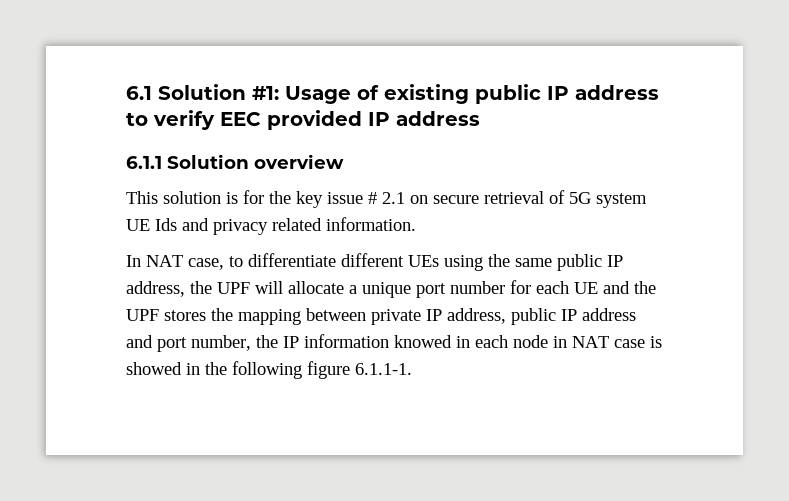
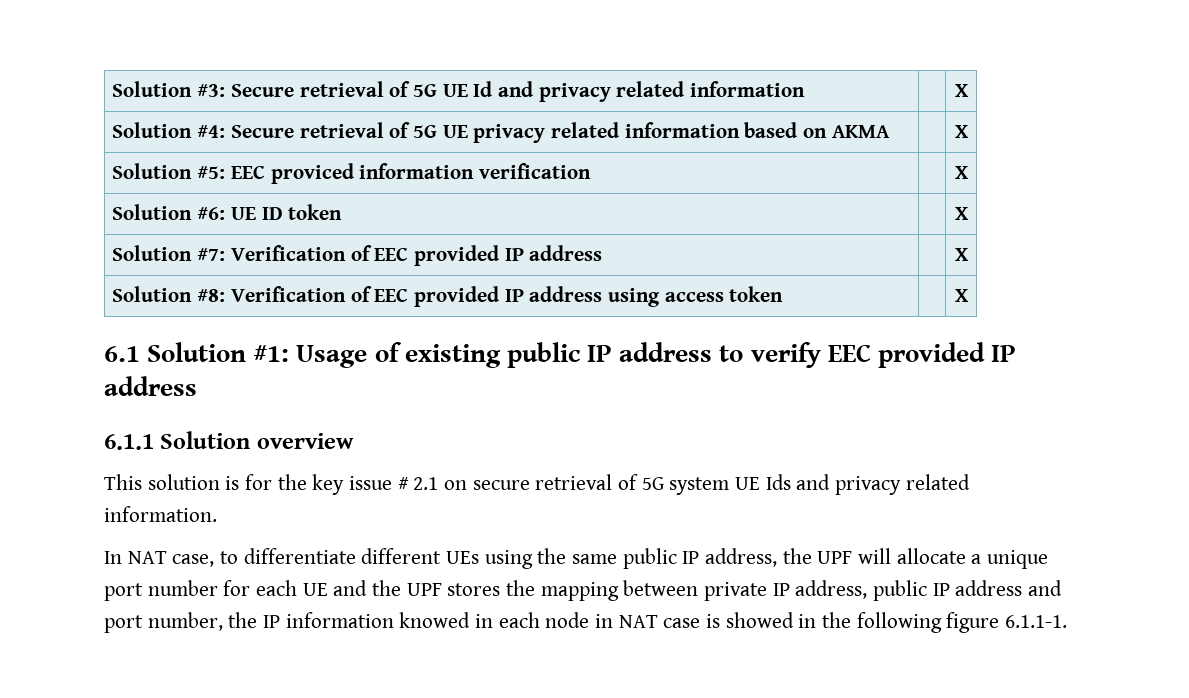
+ Solution #3: Secure retrieval of 5G UE Id and privacy related information | | X
+ Solution #4: Secure retrieval of 5G UE privacy related information based on AKMA | | X
+ Solution #5: EEC proviced information verification | | X
+ Solution #6: UE ID token | | X
+ Solution #7: Verification of EEC provided IP address | | X
+ Solution #8: Verification of EEC provided IP address using access token | | X

